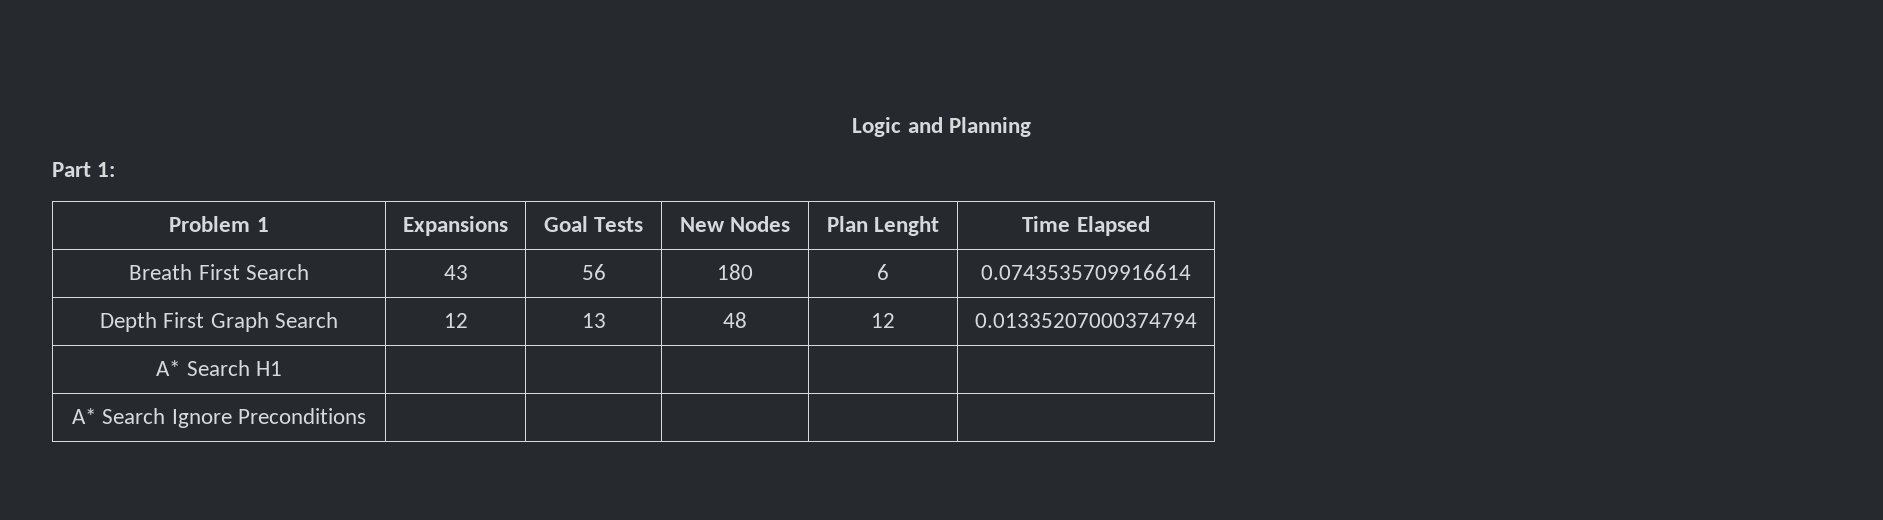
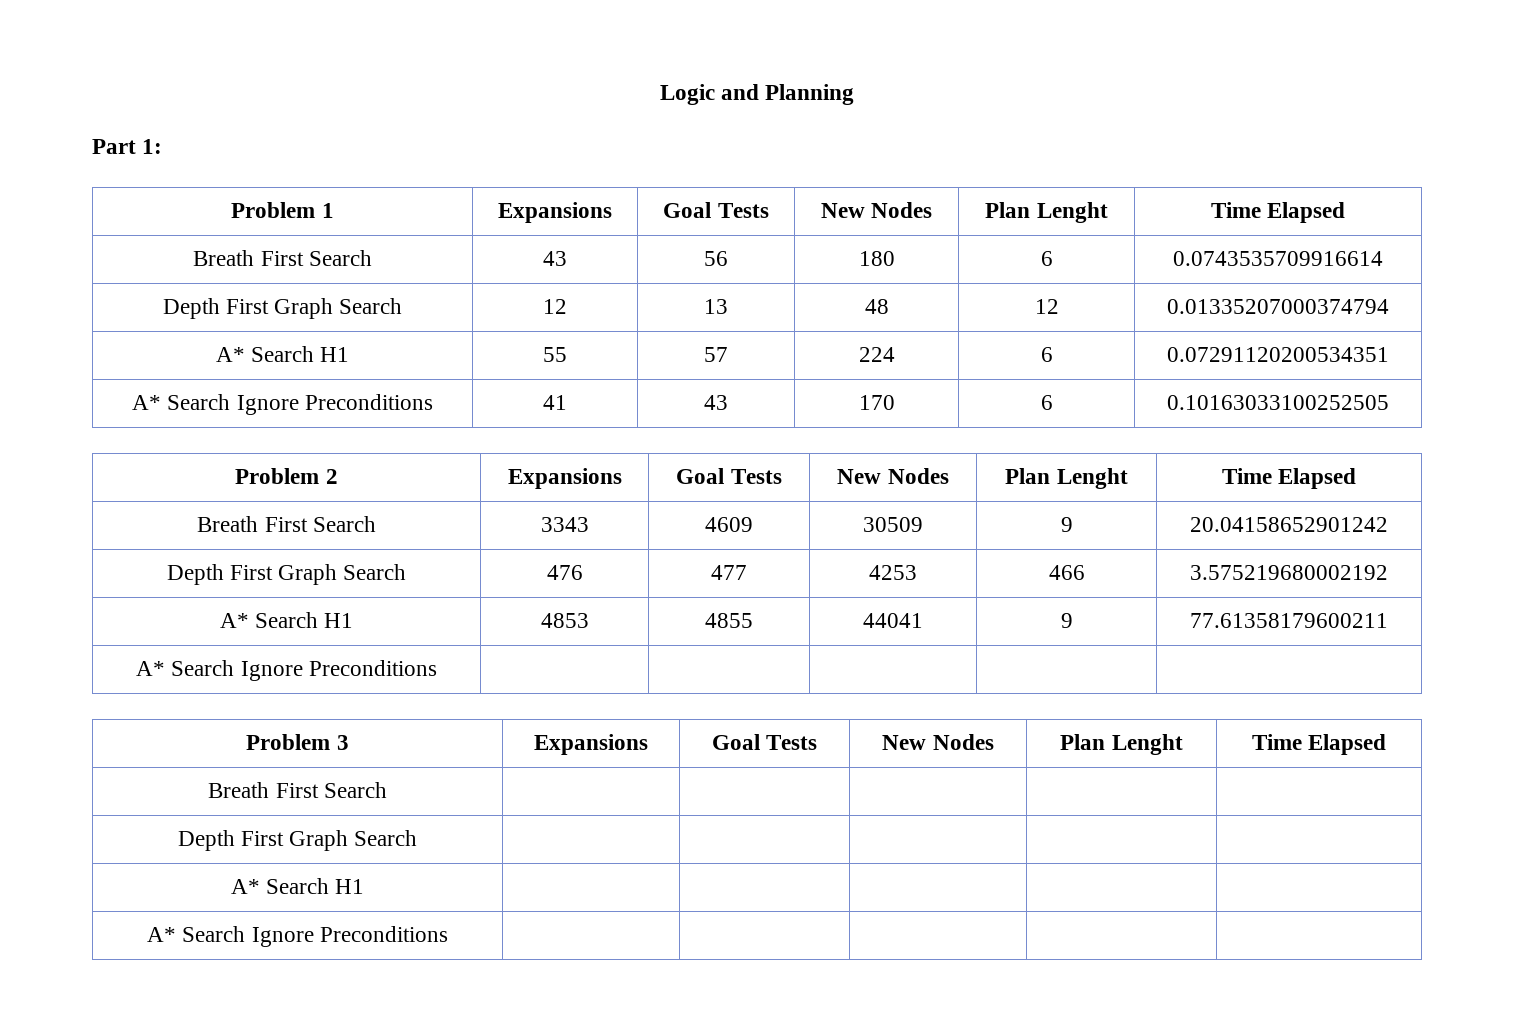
+ A* Search H1 | 55 | 57 | 224 | 6 | 0.07291120200534351
+ A* Search Ignore Preconditions | 41 | 43 | 170 | 6 | 0.10163033100252505
+ Problem 2 | Expansions | Goal Tests | New Nodes | Plan Lenght | Time Elapsed
+ Breath First Search | 3343 | 4609 | 30509 | 9 | 20.04158652901242
+ Depth First Graph Search | 476 | 477 | 4253 | 466 | 3.575219680002192
+ A* Search H1 | 4853 | 4855 | 44041 | 9 | 77.61358179600211
+ A* Search Ignore Preconditions | | | | |
+ Problem 3 | Expansions | Goal Tests | New Nodes | Plan Lenght | Time Elapsed
+ Breath First Search | | | | |
+ Depth First Graph Search | | | | |

